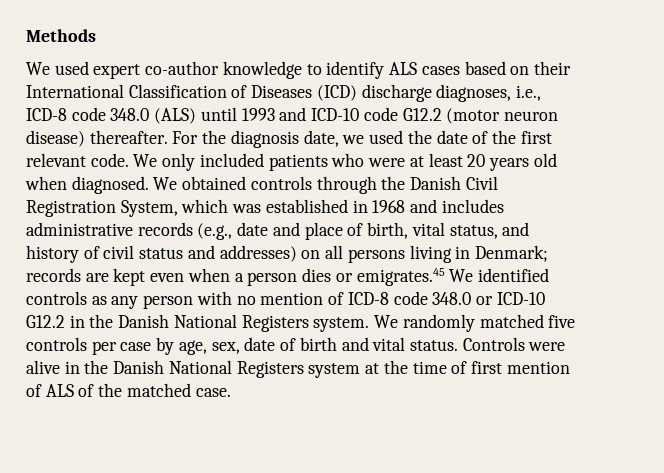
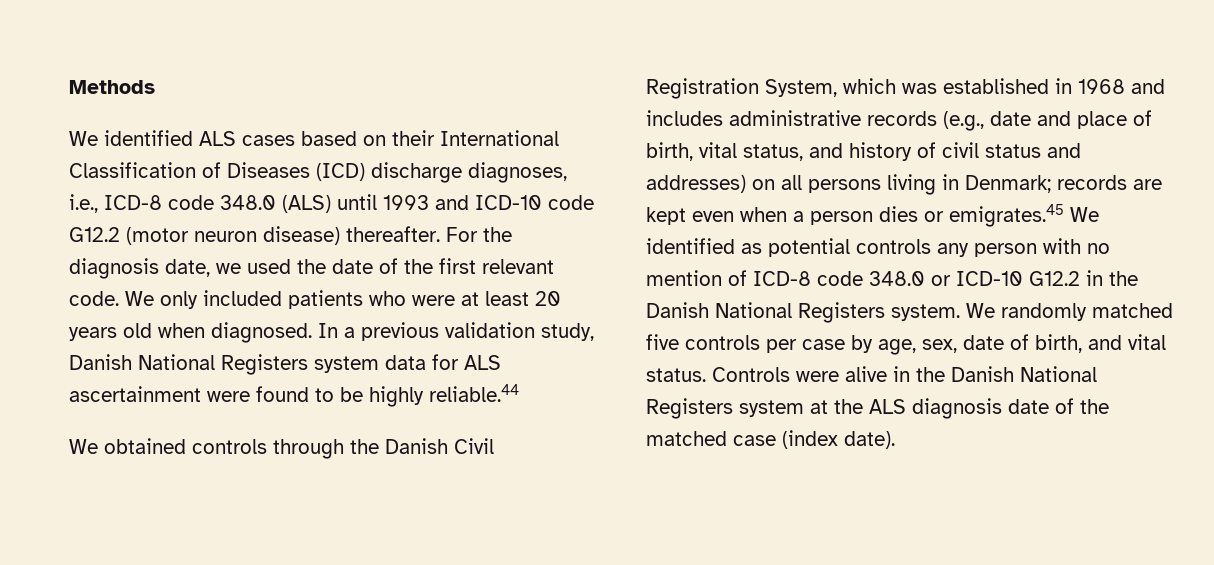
- We used expert co-author knowledge to identify ALS cases based on their International Classification of Diseases (ICD) discharge diagnoses, i.e., ICD-8 code 348.0 (ALS) until 1993 and ICD-10 code G12.2 (motor neuron disease) thereafter.
+ We identified ALS cases based on their International Classification of Diseases (ICD) discharge diagnoses, i.e., ICD-8 code 348.0 (ALS) until 1993 and ICD-10 code G12.2 (motor neuron disease) thereafter.
- We only included patients who were at least 20 years old when diagnosed. We obtained controls through the Danish Civil Registration System, which was established in 1968 and includes administrative records (e.g., date and place of birth, vital status, and history of civil status and addresses) on all persons living in Denmark;
+ We only included patients who were at least 20 years old when diagnosed. In a previous validation study, Danish National Registers system data for ALS ascertainment were found to be highly reliable.44
+ We obtained controls through the Danish Civil Registration System, which was established in 1968 and includes administrative records (e.g., date and place of birth, vital status, and history of civil status and addresses) on all persons living in Denmark;
- records are kept even when a person dies or emigrates.45 We identified controls as any person with no mention of ICD-8 code 348.0 or ICD-10 G12.2 in the Danish National Registers system.
+ records are kept even when a person dies or emigrates.45 We identified as potential controls any person with no mention of ICD-8 code 348.0 or ICD-10 G12.2 in the Danish National Registers system.
- We randomly matched five controls per case by age, sex, date of birth and vital status.
+ We randomly matched five controls per case by age, sex, date of birth, and vital status.
- Controls were alive in the Danish National Registers system at the time of first mention of ALS of the matched case.
+ Controls were alive in the Danish National Registers system at the ALS diagnosis date of the matched case (index date).

